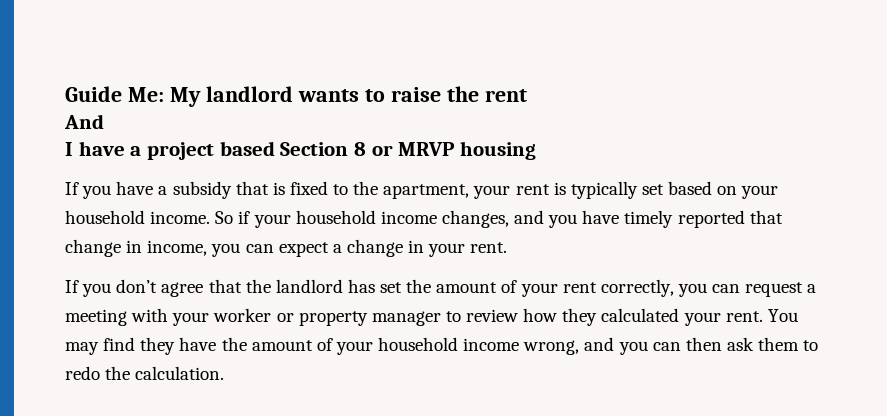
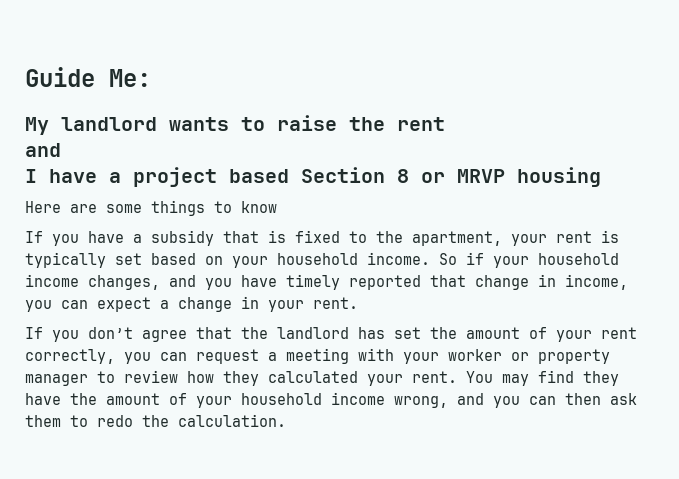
- Guide Me: My landlord wants to raise the rent
- And
+ Guide Me:
+ My landlord wants to raise the rent
+ and
+ Here are some things to know

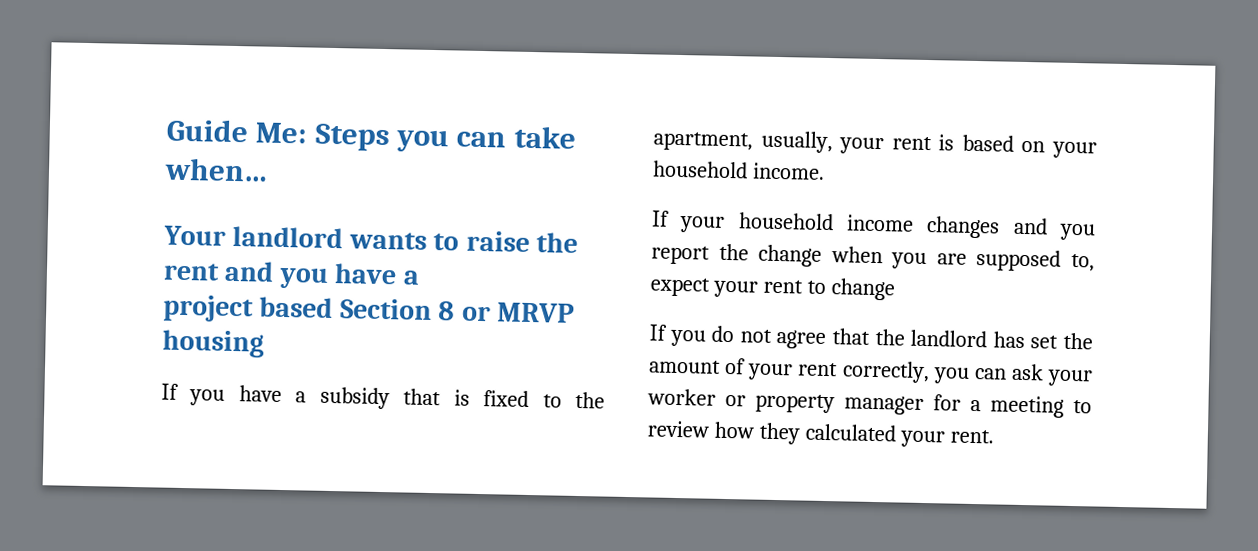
- Guide Me:
- My landlord wants to raise the rent
- and
- I have a project based Section 8 or MRVP housing
+ Guide Me: Steps you can take when…
+ Your landlord wants to raise the rent and you have a
+ project based Section 8 or MRVP housing
- Here are some things to know
- If you have a subsidy that is fixed to the apartment, your rent is typically set based on your household income. So if your household income changes, and you have timely reported that change in income, you can expect a change in your rent.
- If you don’t agree that the landlord has set the amount of your rent correctly, you can request a meeting with your worker or property manager to review how they calculated your rent. You may find they have the amount of your household income wrong, and you can then ask them to redo the calculation.
+ If you have a subsidy that is fixed to the apartment, usually, your rent is based on your household income.
+ If your household income changes and you report the change when you are supposed to, expect your rent to change
+ If you do not agree that the landlord has set the amount of your rent correctly, you can ask your worker or property manager for a meeting to review how they calculated your rent.

